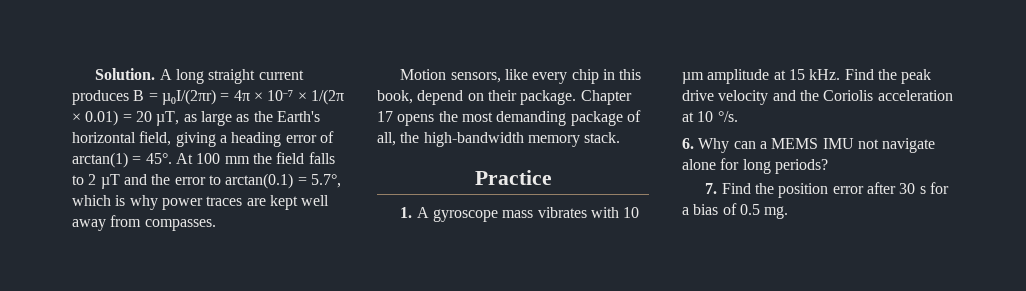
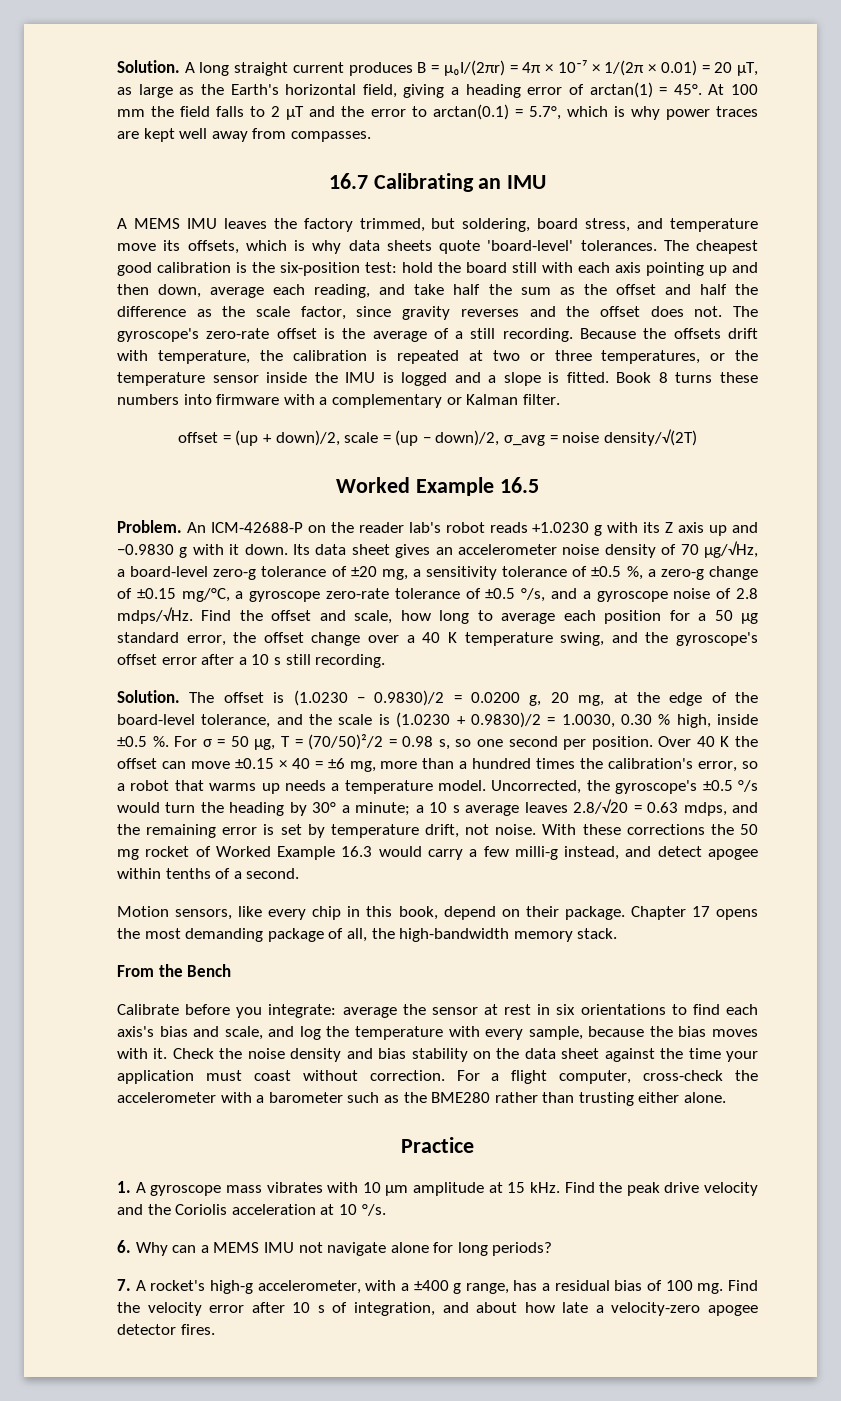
+ 16.7 Calibrating an IMU
+ A MEMS IMU leaves the factory trimmed, but soldering, board stress, and temperature move its offsets, which is why data sheets quote 'board-level' tolerances. The cheapest good calibration is the six-position test: hold the board still with each axis pointing up and then down, average each reading, and take half the sum as the offset and half the difference as the scale factor, since gravity reverses and the offset does not. The gyroscope's zero-rate offset is the average of a still recording. Because the offsets drift with temperature, the calibration is repeated at two or three temperatures, or the temperature sensor inside the IMU is logged and a slope is fitted. Book 8 turns these numbers into firmware with a complementary or Kalman filter.
+ offset = (up + down)/2, scale = (up − down)/2, σ_avg = noise density/√(2T)
+ Worked Example 16.5
+ Problem. An ICM-42688-P on the reader lab's robot reads +1.0230 g with its Z axis up and −0.9830 g with it down. Its data sheet gives an accelerometer noise density of 70 µg/√Hz, a board-level zero-g tolerance of ±20 mg, a sensitivity tolerance of ±0.5 %, a zero-g change of ±0.15 mg/°C, a gyroscope zero-rate tolerance of ±0.5 °/s, and a gyroscope noise of 2.8 mdps/√Hz. Find the offset and scale, how long to average each position for a 50 µg standard error, the offset change over a 40 K temperature swing, and the gyroscope's offset error after a 10 s still recording.
+ Solution. The offset is (1.0230 − 0.9830)/2 = 0.0200 g, 20 mg, at the edge of the board-level tolerance, and the scale is (1.0230 + 0.9830)/2 = 1.0030, 0.30 % high, inside ±0.5 %. For σ = 50 µg, T = (70/50)²/2 = 0.98 s, so one second per position. Over 40 K the offset can move ±0.15 × 40 = ±6 mg, more than a hundred times the calibration's error, so a robot that warms up needs a temperature model. Uncorrected, the gyroscope's ±0.5 °/s would turn the heading by 30° a minute; a 10 s average leaves 2.8/√20 = 0.63 mdps, and the remaining error is set by temperature drift, not noise. With these corrections the 50 mg rocket of Worked Example 16.3 would carry a few milli-g instead, and detect apogee within tenths of a second.
+ From the Bench
+ Calibrate before you integrate: average the sensor at rest in six orientations to find each axis's bias and scale, and log the temperature with every sample, because the bias moves with it. Check the noise density and bias stability on the data sheet against the time your application must coast without correction. For a flight computer, cross-check the accelerometer with a barometer such as the BME280 rather than trusting either alone.
- 7. Find the position error after 30 s for a bias of 0.5 mg.
+ 7. A rocket's high-g accelerometer, with a ±400 g range, has a residual bias of 100 mg. Find the velocity error after 10 s of integration, and about how late a velocity-zero apogee detector fires.

